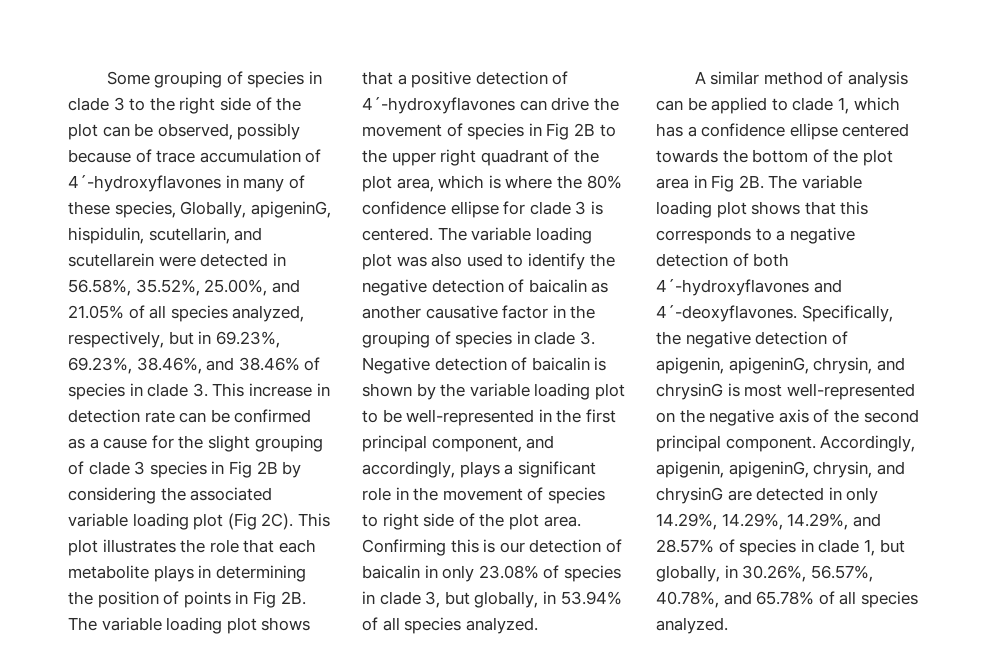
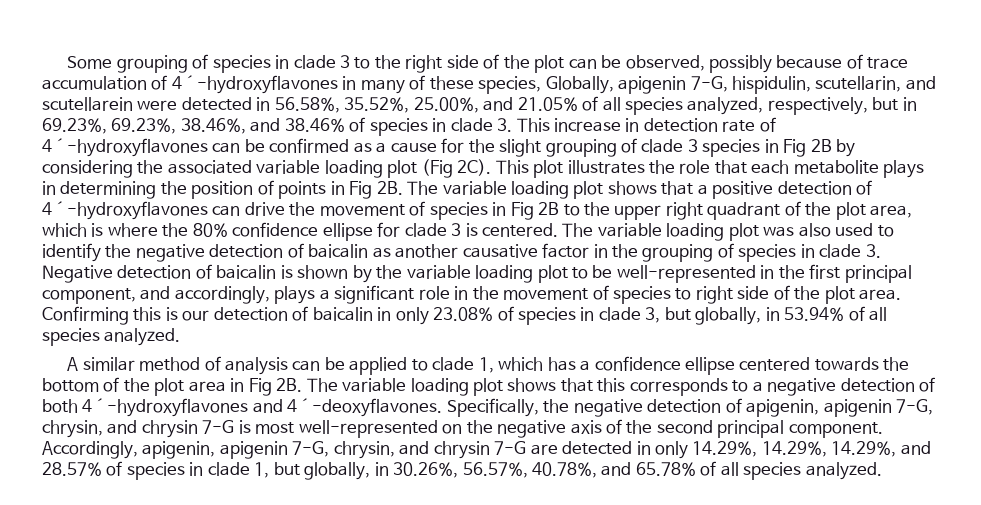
- Some grouping of species in clade 3 to the right side of the plot can be observed, possibly because of trace accumulation of 4´-hydroxyflavones in many of these species, Globally, apigeninG, hispidulin, scutellarin, and scutellarein were detected in 56.58%, 35.52%, 25.00%, and 21.05% of all species analyzed, respectively, but in 69.23%, 69.23%, 38.46%, and 38.46% of species in clade 3. This increase in detection rate can be confirmed as a cause for the slight grouping of clade 3 species in Fig 2B by considering the associated variable loading plot (Fig 2C).
+ Some grouping of species in clade 3 to the right side of the plot can be observed, possibly because of trace accumulation of 4´-hydroxyflavones in many of these species, Globally, apigenin 7-G, hispidulin, scutellarin, and scutellarein were detected in 56.58%, 35.52%, 25.00%, and 21.05% of all species analyzed, respectively, but in 69.23%, 69.23%, 38.46%, and 38.46% of species in clade 3. This increase in detection rate of 4´-hydroxyflavones can be confirmed as a cause for the slight grouping of clade 3 species in Fig 2B by considering the associated variable loading plot (Fig 2C).
- Specifically, the negative detection of apigenin, apigeninG, chrysin, and chrysinG is most well-represented on the negative axis of the second principal component.
+ Specifically, the negative detection of apigenin, apigenin 7-G, chrysin, and chrysin 7-G is most well-represented on the negative axis of the second principal component.
- Accordingly, apigenin, apigeninG, chrysin, and chrysinG are detected in only 14.29%, 14.29%, 14.29%, and 28.57% of species in clade 1, but globally, in 30.26%, 56.57%, 40.78%, and 65.78% of all species analyzed.
+ Accordingly, apigenin, apigenin 7-G, chrysin, and chrysin 7-G are detected in only 14.29%, 14.29%, 14.29%, and 28.57% of species in clade 1, but globally, in 30.26%, 56.57%, 40.78%, and 65.78% of all species analyzed.

